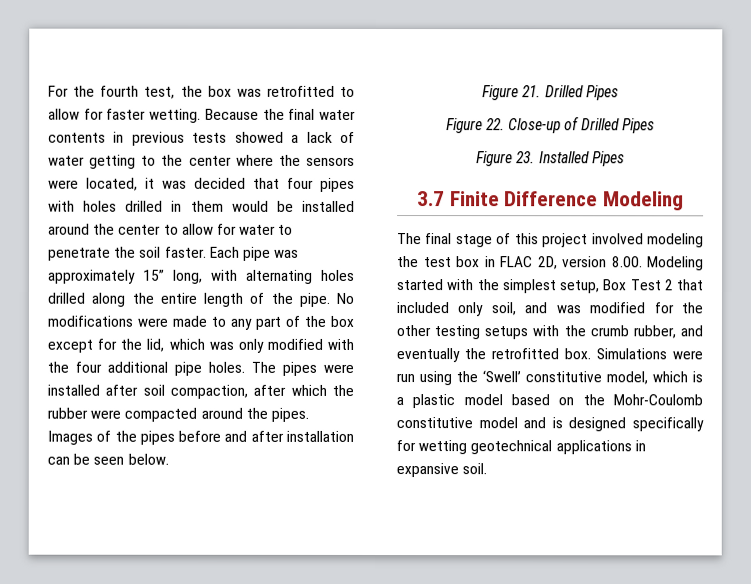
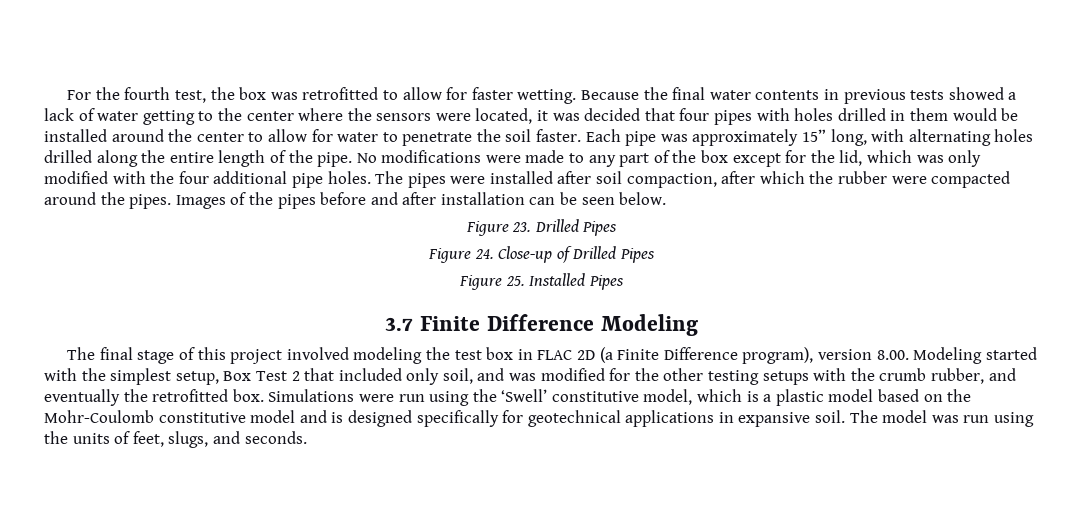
- Figure 21. Drilled Pipes
- Figure 22. Close-up of Drilled Pipes
+ Figure 23. Drilled Pipes
+ Figure 24. Close-up of Drilled Pipes
- Figure 23. Installed Pipes
+ Figure 25. Installed Pipes
- The final stage of this project involved modeling the test box in FLAC 2D, version 8.00. Modeling started with the simplest setup, Box Test 2 that included only soil, and was modified for the other testing setups with the crumb rubber, and eventually the retrofitted box.
+ The final stage of this project involved modeling the test box in FLAC 2D (a Finite Difference program), version 8.00. Modeling started with the simplest setup, Box Test 2 that included only soil, and was modified for the other testing setups with the crumb rubber, and eventually the retrofitted box.
- Simulations were run using the ‘Swell’ constitutive model, which is a plastic model based on the Mohr-Coulomb constitutive model and is designed specifically for wetting geotechnical applications in expansive soil.
+ Simulations were run using the ‘Swell’ constitutive model, which is a plastic model based on the Mohr-Coulomb constitutive model and is designed specifically for geotechnical applications in expansive soil.
+ The model was run using the units of feet, slugs, and seconds.

